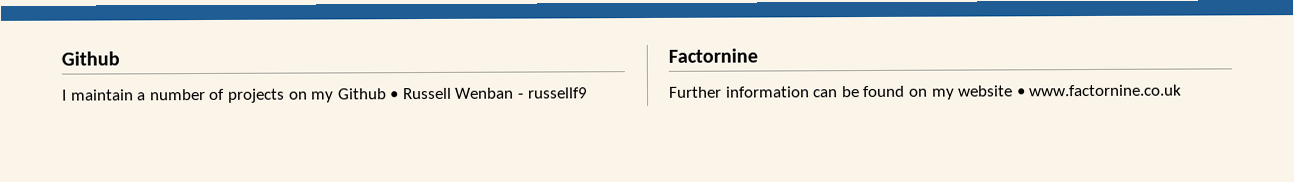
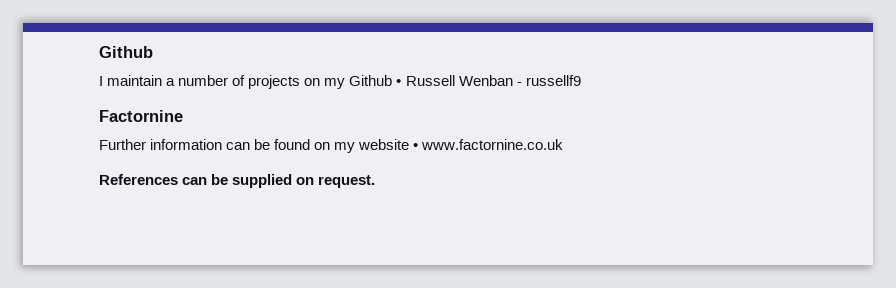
+ References can be supplied on request.

